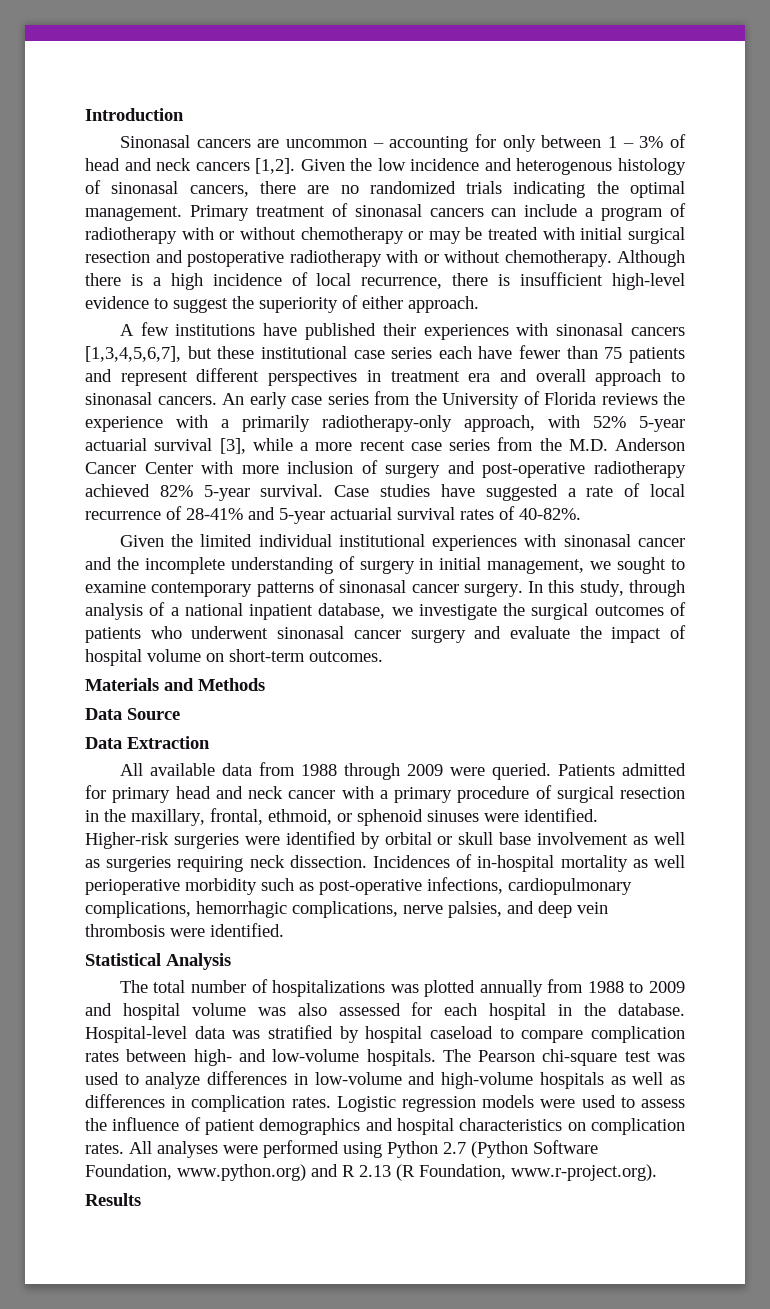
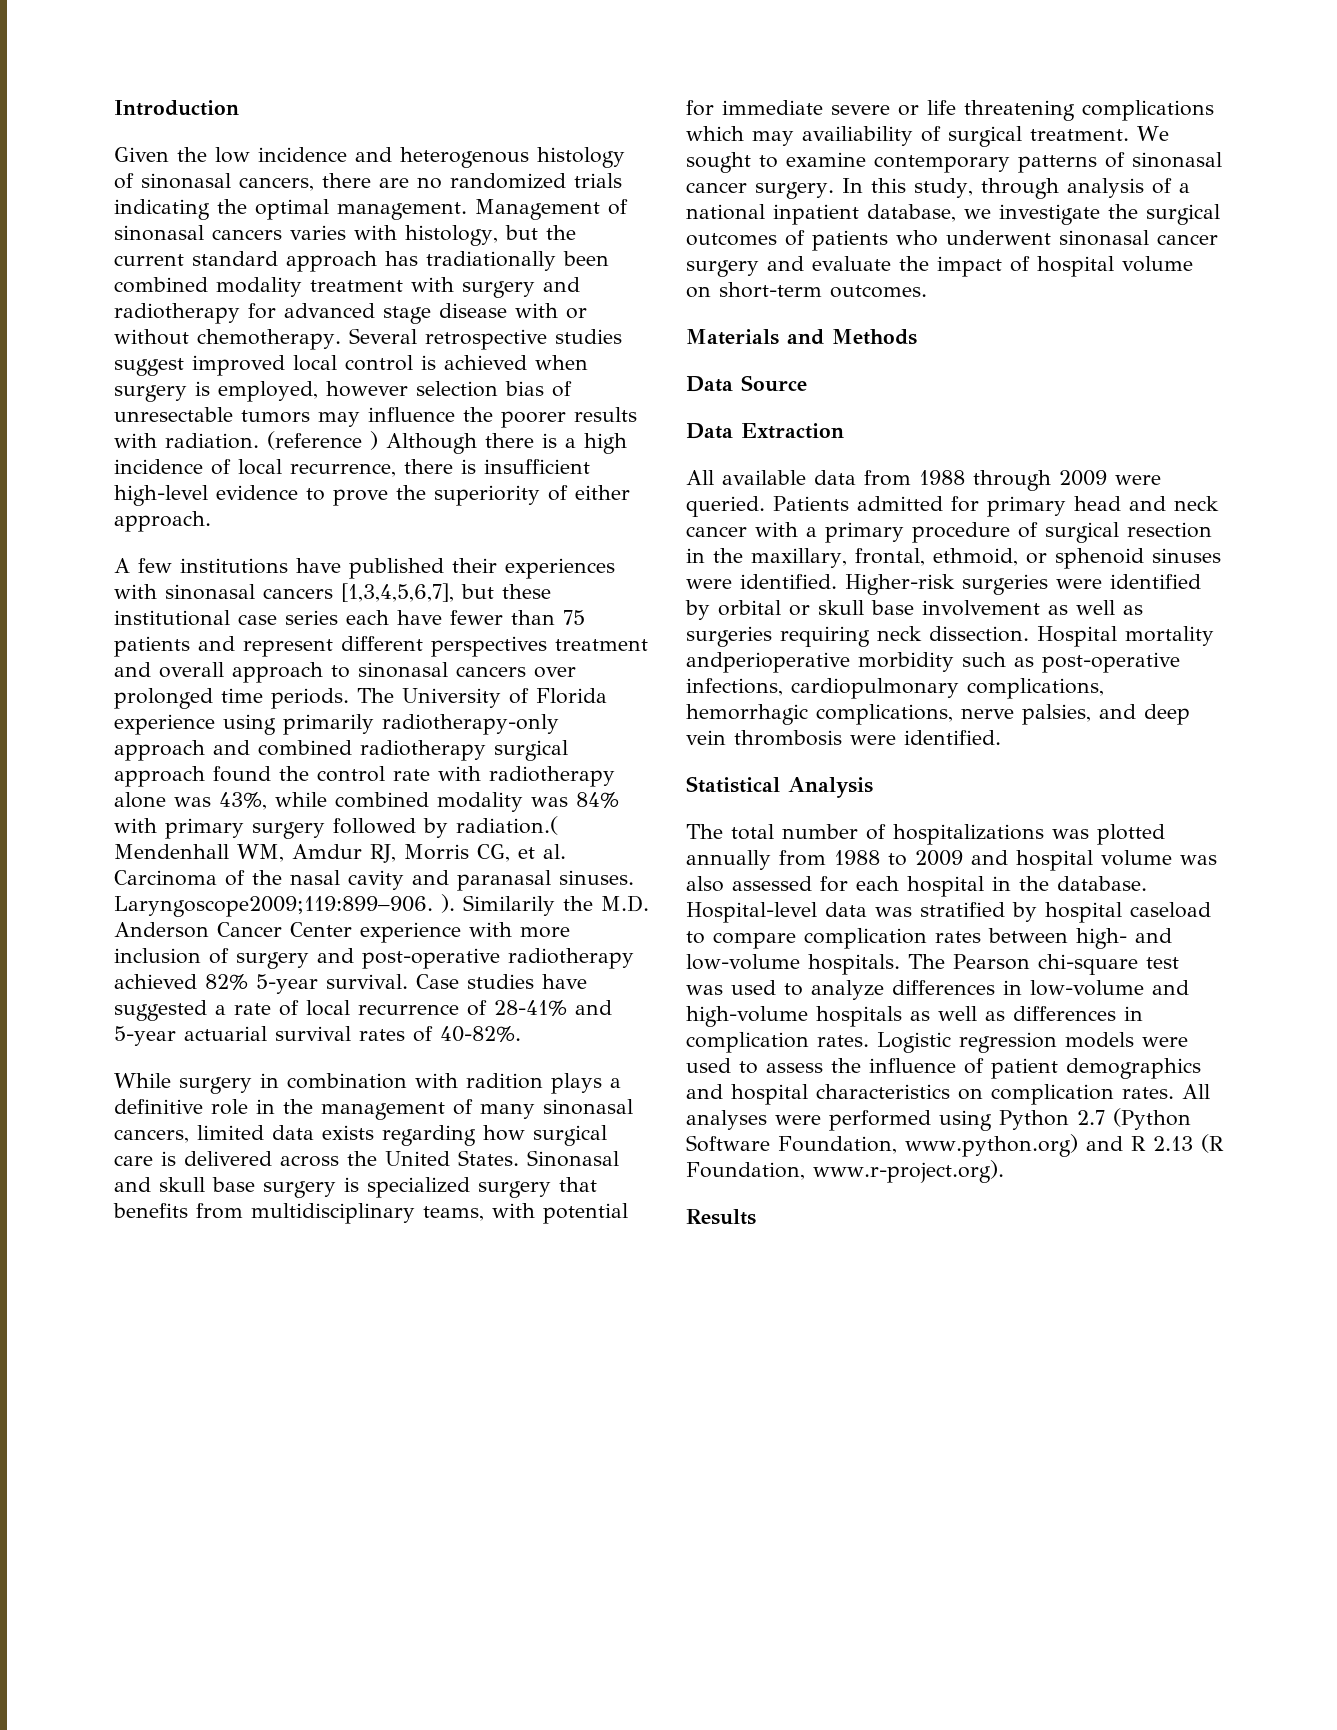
- Sinonasal cancers are uncommon – accounting for only between 1 – 3% of head and neck cancers [1,2].
- Primary treatment of sinonasal cancers can include a program of radiotherapy with or without chemotherapy or may be treated with initial surgical resection and postoperative radiotherapy with or without chemotherapy. Although there is a high incidence of local recurrence, there is insufficient high-level evidence to suggest the superiority of either approach.
+ Management of sinonasal cancers varies with histology, but the current standard approach has tradiationally been combined modality treatment with surgery and radiotherapy for advanced stage disease with or without chemotherapy. Several retrospective studies suggest improved local control is achieved when surgery is employed, however selection bias of unresectable tumors may influence the poorer results with radiation. (reference ) Although there is a high incidence of local recurrence, there is insufficient high-level evidence to prove the superiority of either approach.
- A few institutions have published their experiences with sinonasal cancers [1,3,4,5,6,7], but these institutional case series each have fewer than 75 patients and represent different perspectives in treatment era and overall approach to sinonasal cancers. An early case series from the University of Florida reviews the experience with a primarily radiotherapy-only approach, with 52% 5-year actuarial survival [3], while a more recent case series from the M.D. Anderson Cancer Center with more inclusion of surgery and post-operative radiotherapy achieved 82% 5-year survival.
+ A few institutions have published their experiences with sinonasal cancers [1,3,4,5,6,7], but these institutional case series each have fewer than 75 patients and represent different perspectives treatment and overall approach to sinonasal cancers over prolonged time periods. The University of Florida experience using primarily radiotherapy-only approach and combined radiotherapy surgical approach found the control rate with radiotherapy alone was 43%, while combined modality was 84% with primary surgery followed by radiation.( Mendenhall WM, Amdur RJ, Morris CG, et al. Carcinoma of the nasal cavity and paranasal sinuses. Laryngoscope2009;119:899–906. ). Similarily the M.D. Anderson Cancer Center experience with more inclusion of surgery and post-operative radiotherapy achieved 82% 5-year survival.
- Given the limited individual institutional experiences with sinonasal cancer and the incomplete understanding of surgery in initial management, we sought to examine contemporary patterns of sinonasal cancer surgery.
+ While surgery in combination with radition plays a definitive role in the management of many sinonasal cancers, limited data exists regarding how surgical care is delivered across the United States. Sinonasal and skull base surgery is specialized surgery that benefits from multidisciplinary teams, with potential for immediate severe or life threatening complications which may availiability of surgical treatment. We sought to examine contemporary patterns of sinonasal cancer surgery.
- Incidences of in-hospital mortality as well perioperative morbidity such as post-operative infections, cardiopulmonary complications, hemorrhagic complications, nerve palsies, and deep vein thrombosis were identified.
+ Hospital mortality andperioperative morbidity such as post-operative infections, cardiopulmonary complications, hemorrhagic complications, nerve palsies, and deep vein thrombosis were identified.

